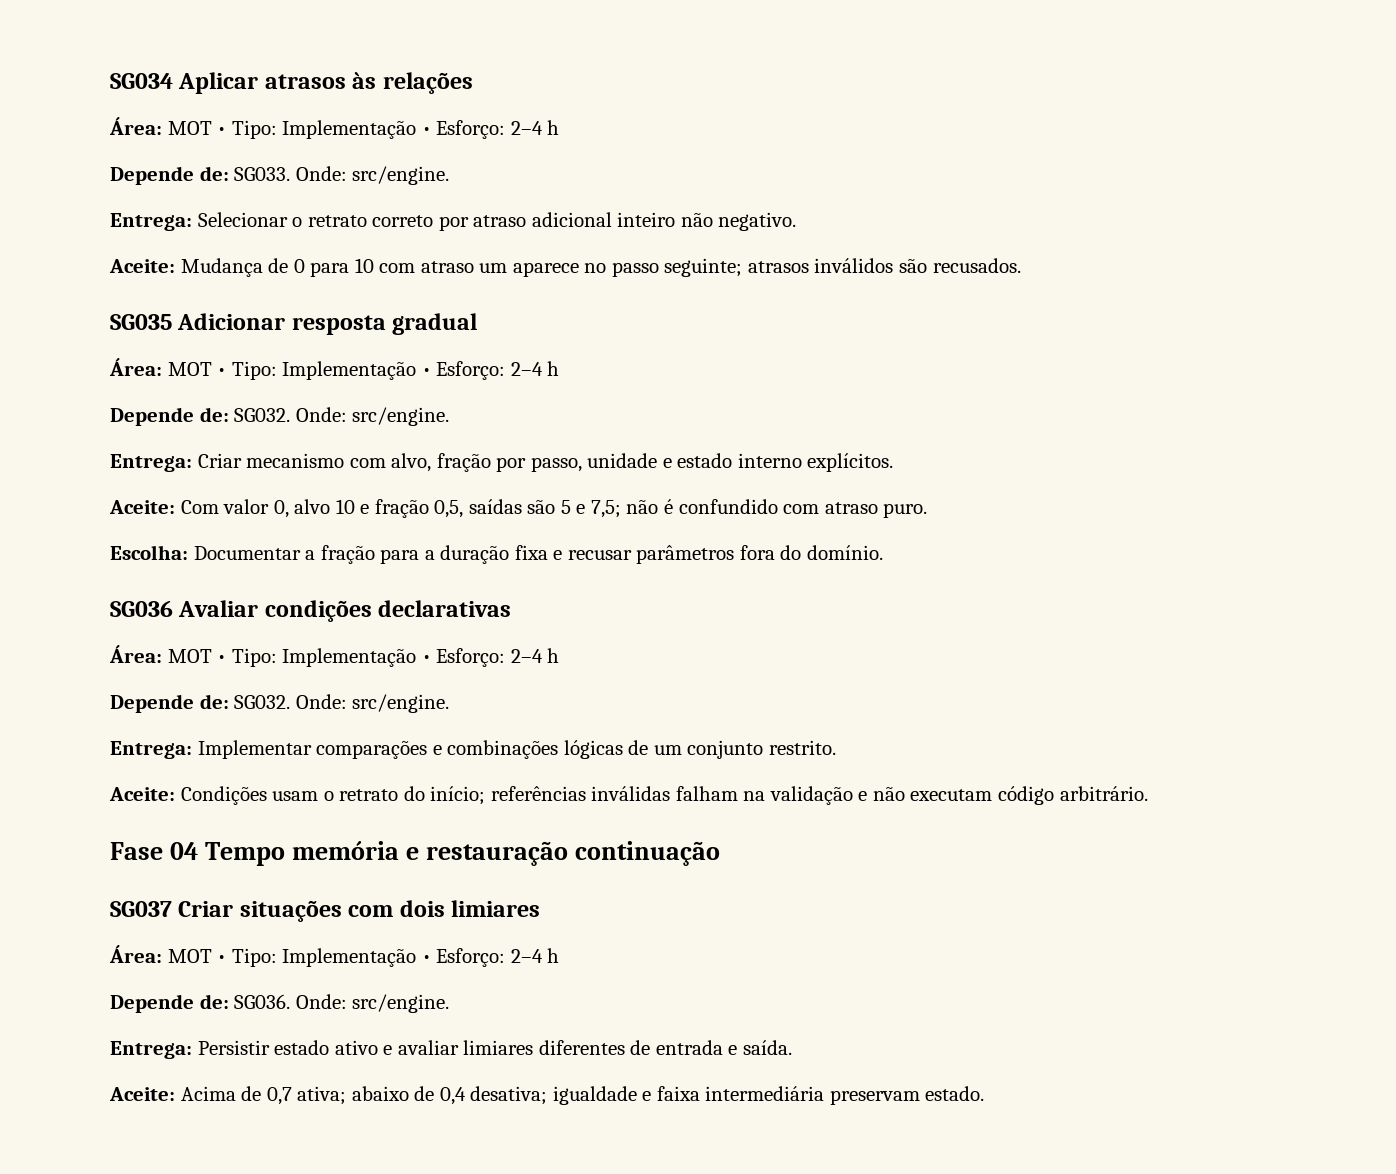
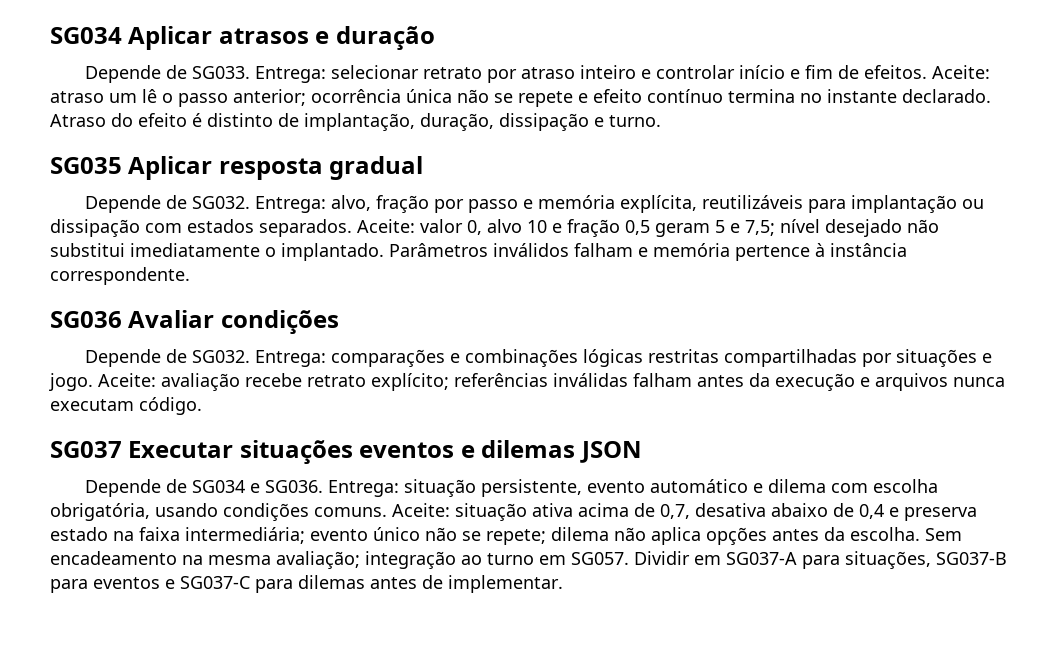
- SG034 Aplicar atrasos às relações
- Área: MOT • Tipo: Implementação • Esforço: 2–4 h
- Depende de: SG033. Onde: src/engine.
- Entrega: Selecionar o retrato correto por atraso adicional inteiro não negativo.
- Aceite: Mudança de 0 para 10 com atraso um aparece no passo seguinte; atrasos inválidos são recusados.
+ SG034 Aplicar atrasos e duração
+ Depende de SG033. Entrega: selecionar retrato por atraso inteiro e controlar início e fim de efeitos. Aceite: atraso um lê o passo anterior; ocorrência única não se repete e efeito contínuo termina no instante declarado. Atraso do efeito é distinto de implantação, duração, dissipação e turno.
- SG035 Adicionar resposta gradual
- Área: MOT • Tipo: Implementação • Esforço: 2–4 h
- Depende de: SG032. Onde: src/engine.
- Entrega: Criar mecanismo com alvo, fração por passo, unidade e estado interno explícitos.
- Aceite: Com valor 0, alvo 10 e fração 0,5, saídas são 5 e 7,5; não é confundido com atraso puro.
- Escolha: Documentar a fração para a duração fixa e recusar parâmetros fora do domínio.
- SG036 Avaliar condições declarativas
- Área: MOT • Tipo: Implementação • Esforço: 2–4 h
- Depende de: SG032. Onde: src/engine.
- Entrega: Implementar comparações e combinações lógicas de um conjunto restrito.
- Aceite: Condições usam o retrato do início; referências inválidas falham na validação e não executam código arbitrário.
- Fase 04 Tempo memória e restauração continuação
- SG037 Criar situações com dois limiares
- Área: MOT • Tipo: Implementação • Esforço: 2–4 h
- Depende de: SG036. Onde: src/engine.
- Entrega: Persistir estado ativo e avaliar limiares diferentes de entrada e saída.
- Aceite: Acima de 0,7 ativa; abaixo de 0,4 desativa; igualdade e faixa intermediária preservam estado.
+ SG035 Aplicar resposta gradual
+ Depende de SG032. Entrega: alvo, fração por passo e memória explícita, reutilizáveis para implantação ou dissipação com estados separados. Aceite: valor 0, alvo 10 e fração 0,5 geram 5 e 7,5; nível desejado não substitui imediatamente o implantado. Parâmetros inválidos falham e memória pertence à instância correspondente.
+ SG036 Avaliar condições
+ Depende de SG032. Entrega: comparações e combinações lógicas restritas compartilhadas por situações e jogo. Aceite: avaliação recebe retrato explícito; referências inválidas falham antes da execução e arquivos nunca executam código.
+ SG037 Executar situações eventos e dilemas JSON
+ Depende de SG034 e SG036. Entrega: situação persistente, evento automático e dilema com escolha obrigatória, usando condições comuns. Aceite: situação ativa acima de 0,7, desativa abaixo de 0,4 e preserva estado na faixa intermediária; evento único não se repete; dilema não aplica opções antes da escolha. Sem encadeamento na mesma avaliação; integração ao turno em SG057. Dividir em SG037-A para situações, SG037-B para eventos e SG037-C para dilemas antes de implementar.

